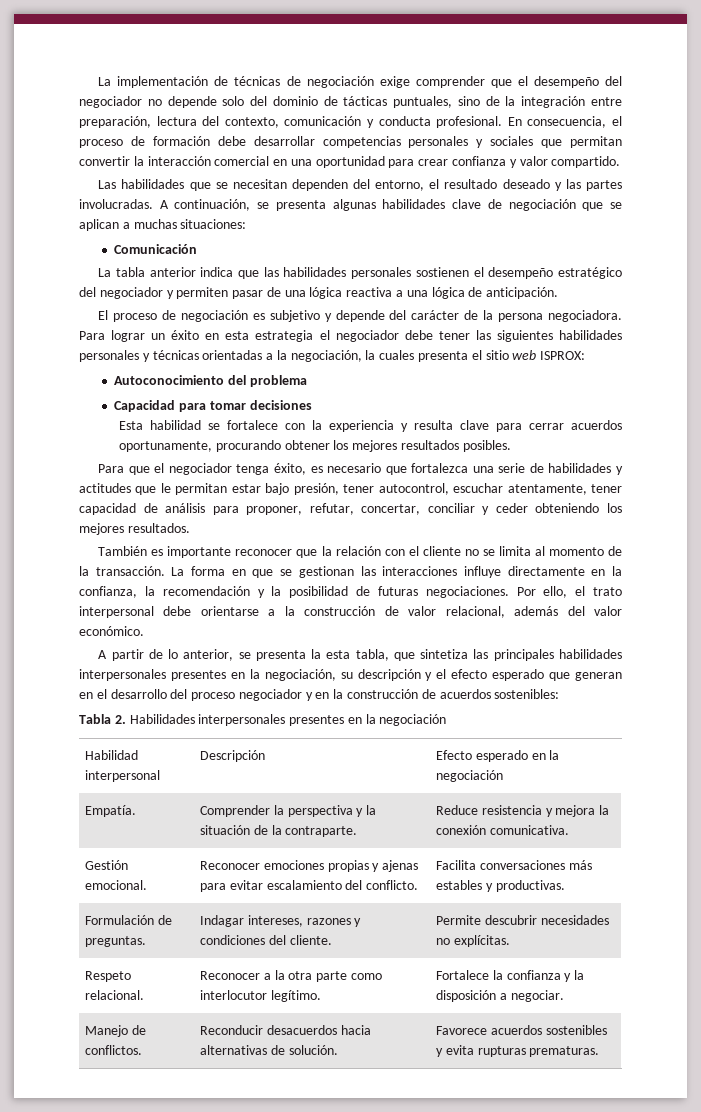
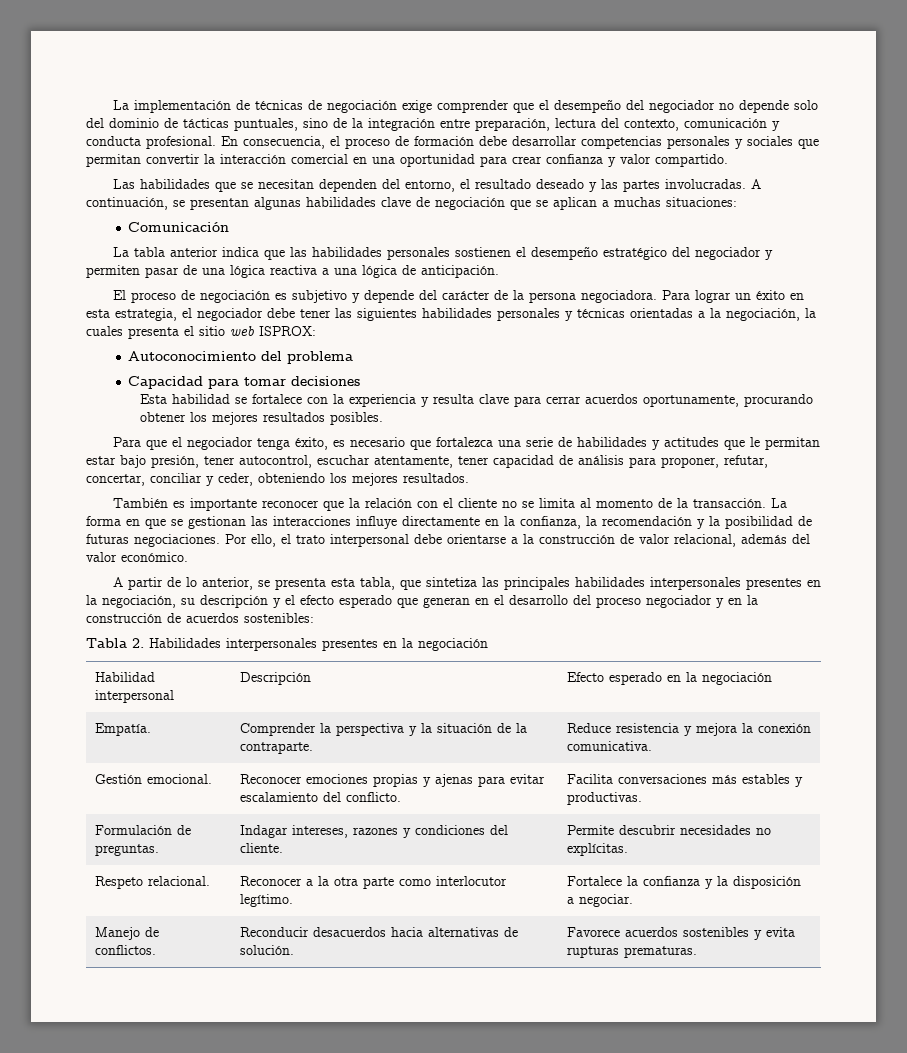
- A continuación, se presenta algunas habilidades clave de negociación que se aplican a muchas situaciones:
+ A continuación, se presentan algunas habilidades clave de negociación que se aplican a muchas situaciones:
- Para lograr un éxito en esta estrategia el negociador debe tener las siguientes habilidades personales y técnicas orientadas a la negociación, la cuales presenta el sitio web ISPROX:
+ Para lograr un éxito en esta estrategia, el negociador debe tener las siguientes habilidades personales y técnicas orientadas a la negociación, la cuales presenta el sitio web ISPROX:
- Para que el negociador tenga éxito, es necesario que fortalezca una serie de habilidades y actitudes que le permitan estar bajo presión, tener autocontrol, escuchar atentamente, tener capacidad de análisis para proponer, refutar, concertar, conciliar y ceder obteniendo los mejores resultados.
+ Para que el negociador tenga éxito, es necesario que fortalezca una serie de habilidades y actitudes que le permitan estar bajo presión, tener autocontrol, escuchar atentamente, tener capacidad de análisis para proponer, refutar, concertar, conciliar y ceder, obteniendo los mejores resultados.
- A partir de lo anterior, se presenta la esta tabla, que sintetiza las principales habilidades interpersonales presentes en la negociación, su descripción y el efecto esperado que generan en el desarrollo del proceso negociador y en la construcción de acuerdos sostenibles:
+ A partir de lo anterior, se presenta esta tabla, que sintetiza las principales habilidades interpersonales presentes en la negociación, su descripción y el efecto esperado que generan en el desarrollo del proceso negociador y en la construcción de acuerdos sostenibles:

